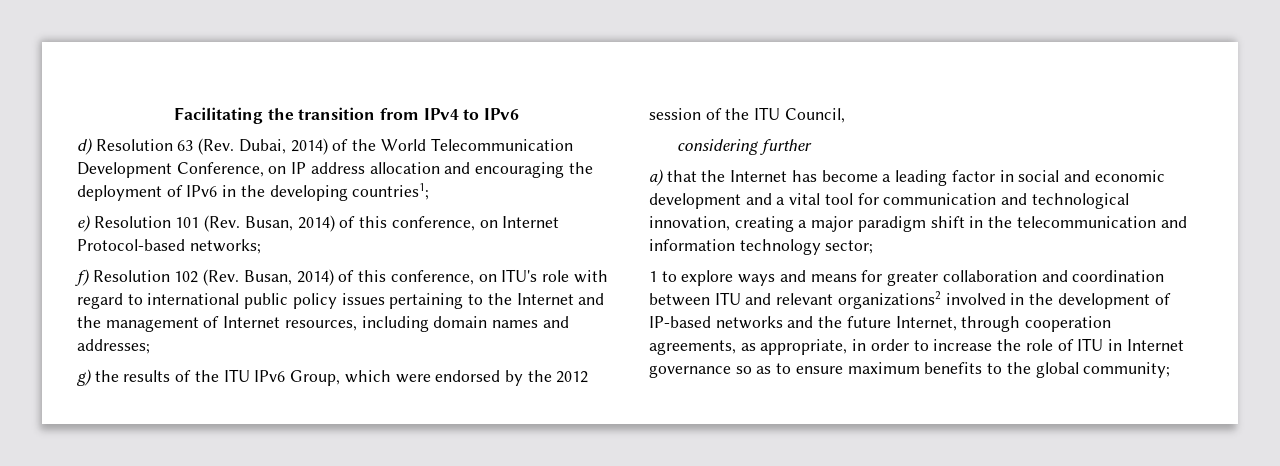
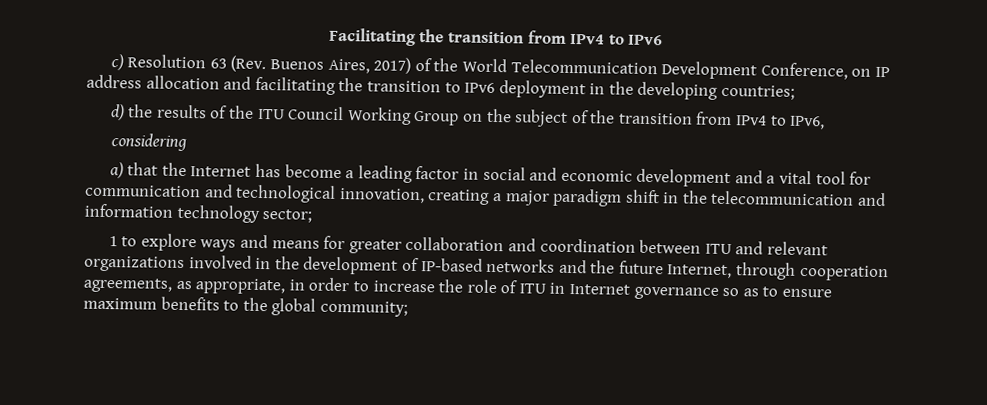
- d) Resolution 63 (Rev. Dubai, 2014) of the World Telecommunication Development Conference, on IP address allocation and encouraging the deployment of IPv6 in the developing countries1;
- e) Resolution 101 (Rev. Busan, 2014) of this conference, on Internet Protocol-based networks;
- f) Resolution 102 (Rev. Busan, 2014) of this conference, on ITU's role with regard to international public policy issues pertaining to the Internet and the management of Internet resources, including domain names and addresses;
- g) the results of the ITU IPv6 Group, which were endorsed by the 2012 session of the ITU Council,
+ c) Resolution 63 (Rev. Buenos Aires, 2017) of the World Telecommunication Development Conference, on IP address allocation and facilitating the transition to IPv6 deployment in the developing countries;
+ d) the results of the ITU Council Working Group on the subject of the transition from IPv4 to IPv6,
- considering further
+ considering
- 1 to explore ways and means for greater collaboration and coordination between ITU and relevant organizations2 involved in the development of IP-based networks and the future Internet, through cooperation agreements, as appropriate, in order to increase the role of ITU in Internet governance so as to ensure maximum benefits to the global community;
+ 1 to explore ways and means for greater collaboration and coordination between ITU and relevant organizations involved in the development of IP-based networks and the future Internet, through cooperation agreements, as appropriate, in order to increase the role of ITU in Internet governance so as to ensure maximum benefits to the global community;

